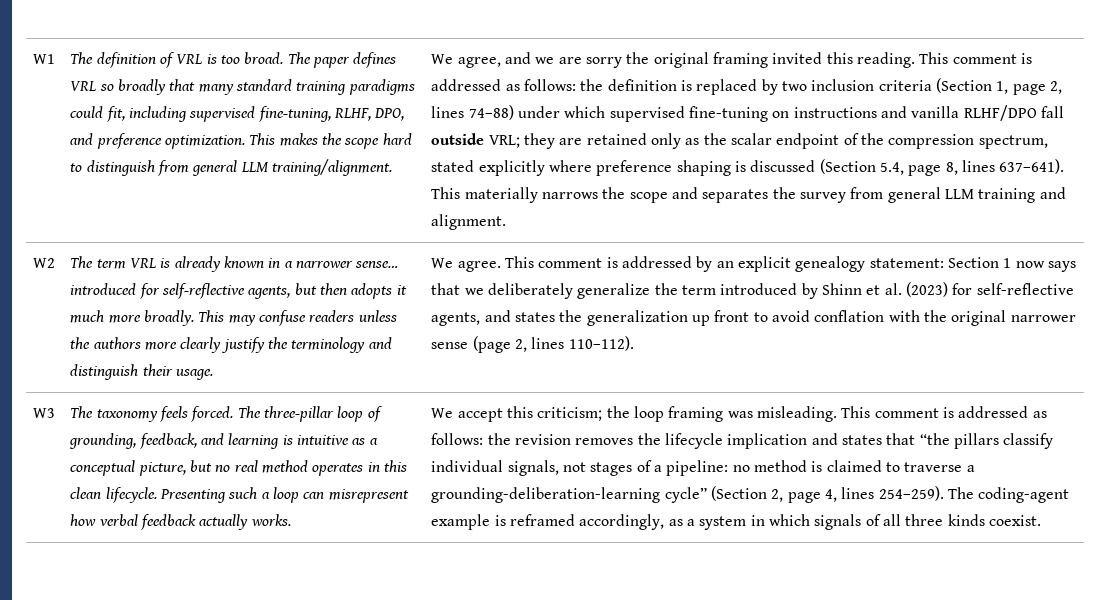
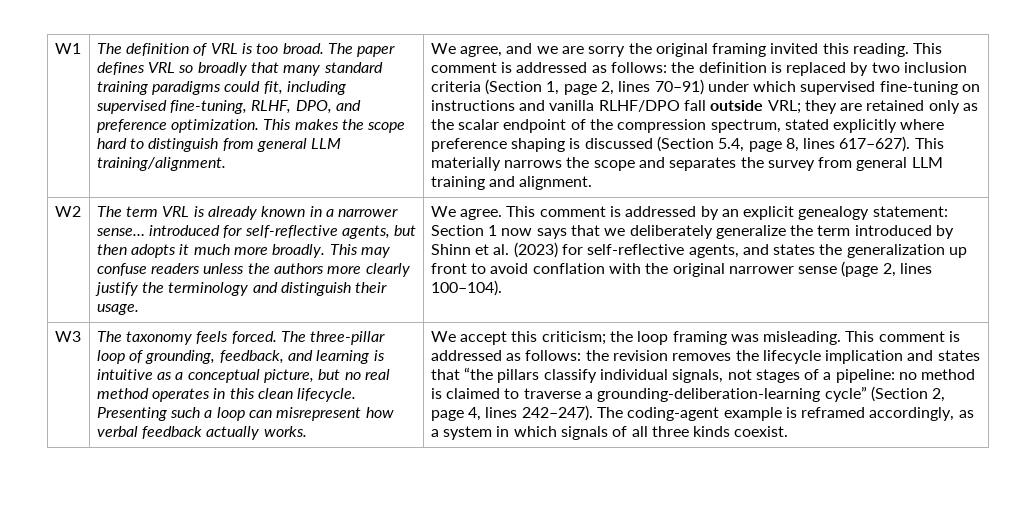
- This comment is addressed as follows: the definition is replaced by two inclusion criteria (Section 1, page 2, lines 74–88) under which supervised fine-tuning on instructions and vanilla RLHF/DPO fall outside VRL; they are retained only as the scalar endpoint of the compression spectrum, stated explicitly where preference shaping is discussed (Section 5.4, page 8, lines 637–641).
+ This comment is addressed as follows: the definition is replaced by two inclusion criteria (Section 1, page 2, lines 70–91) under which supervised fine-tuning on instructions and vanilla RLHF/DPO fall outside VRL; they are retained only as the scalar endpoint of the compression spectrum, stated explicitly where preference shaping is discussed (Section 5.4, page 8, lines 617–627).
- This comment is addressed by an explicit genealogy statement: Section 1 now says that we deliberately generalize the term introduced by Shinn et al. (2023) for self-reflective agents, and states the generalization up front to avoid conflation with the original narrower sense (page 2, lines 110–112).
+ This comment is addressed by an explicit genealogy statement: Section 1 now says that we deliberately generalize the term introduced by Shinn et al. (2023) for self-reflective agents, and states the generalization up front to avoid conflation with the original narrower sense (page 2, lines 100–104).
- This comment is addressed as follows: the revision removes the lifecycle implication and states that “the pillars classify individual signals, not stages of a pipeline: no method is claimed to traverse a grounding-deliberation-learning cycle” (Section 2, page 4, lines 254–259).
+ This comment is addressed as follows: the revision removes the lifecycle implication and states that “the pillars classify individual signals, not stages of a pipeline: no method is claimed to traverse a grounding-deliberation-learning cycle” (Section 2, page 4, lines 242–247).

